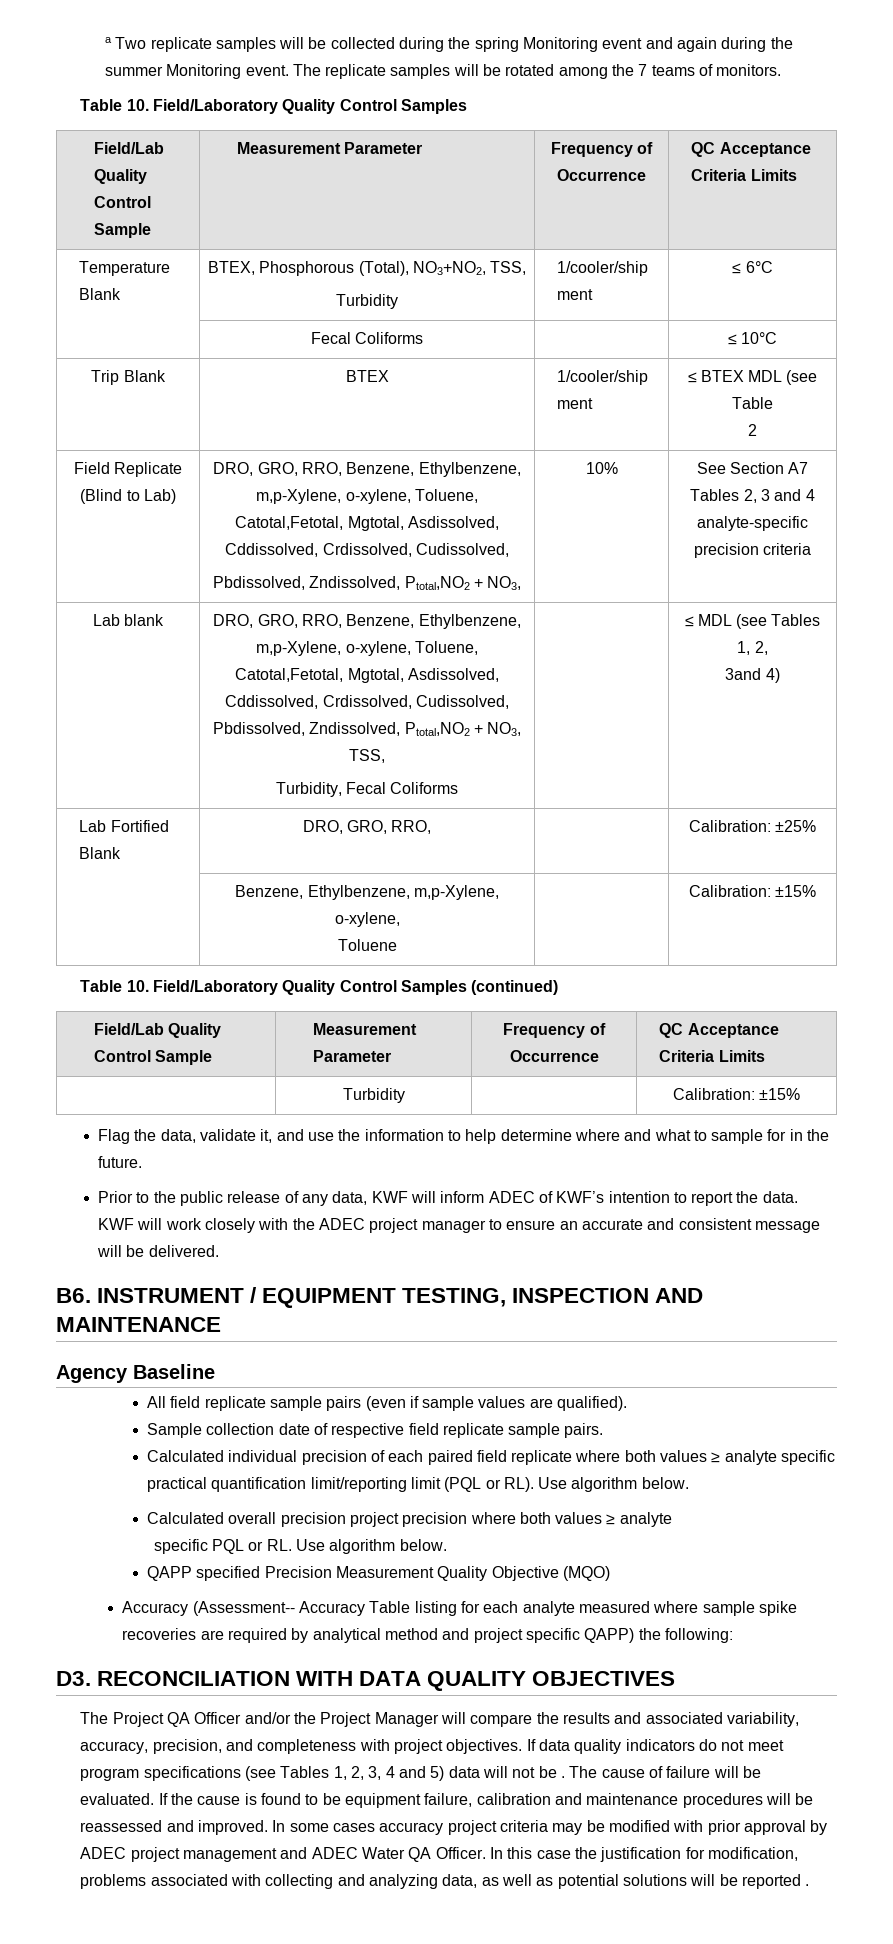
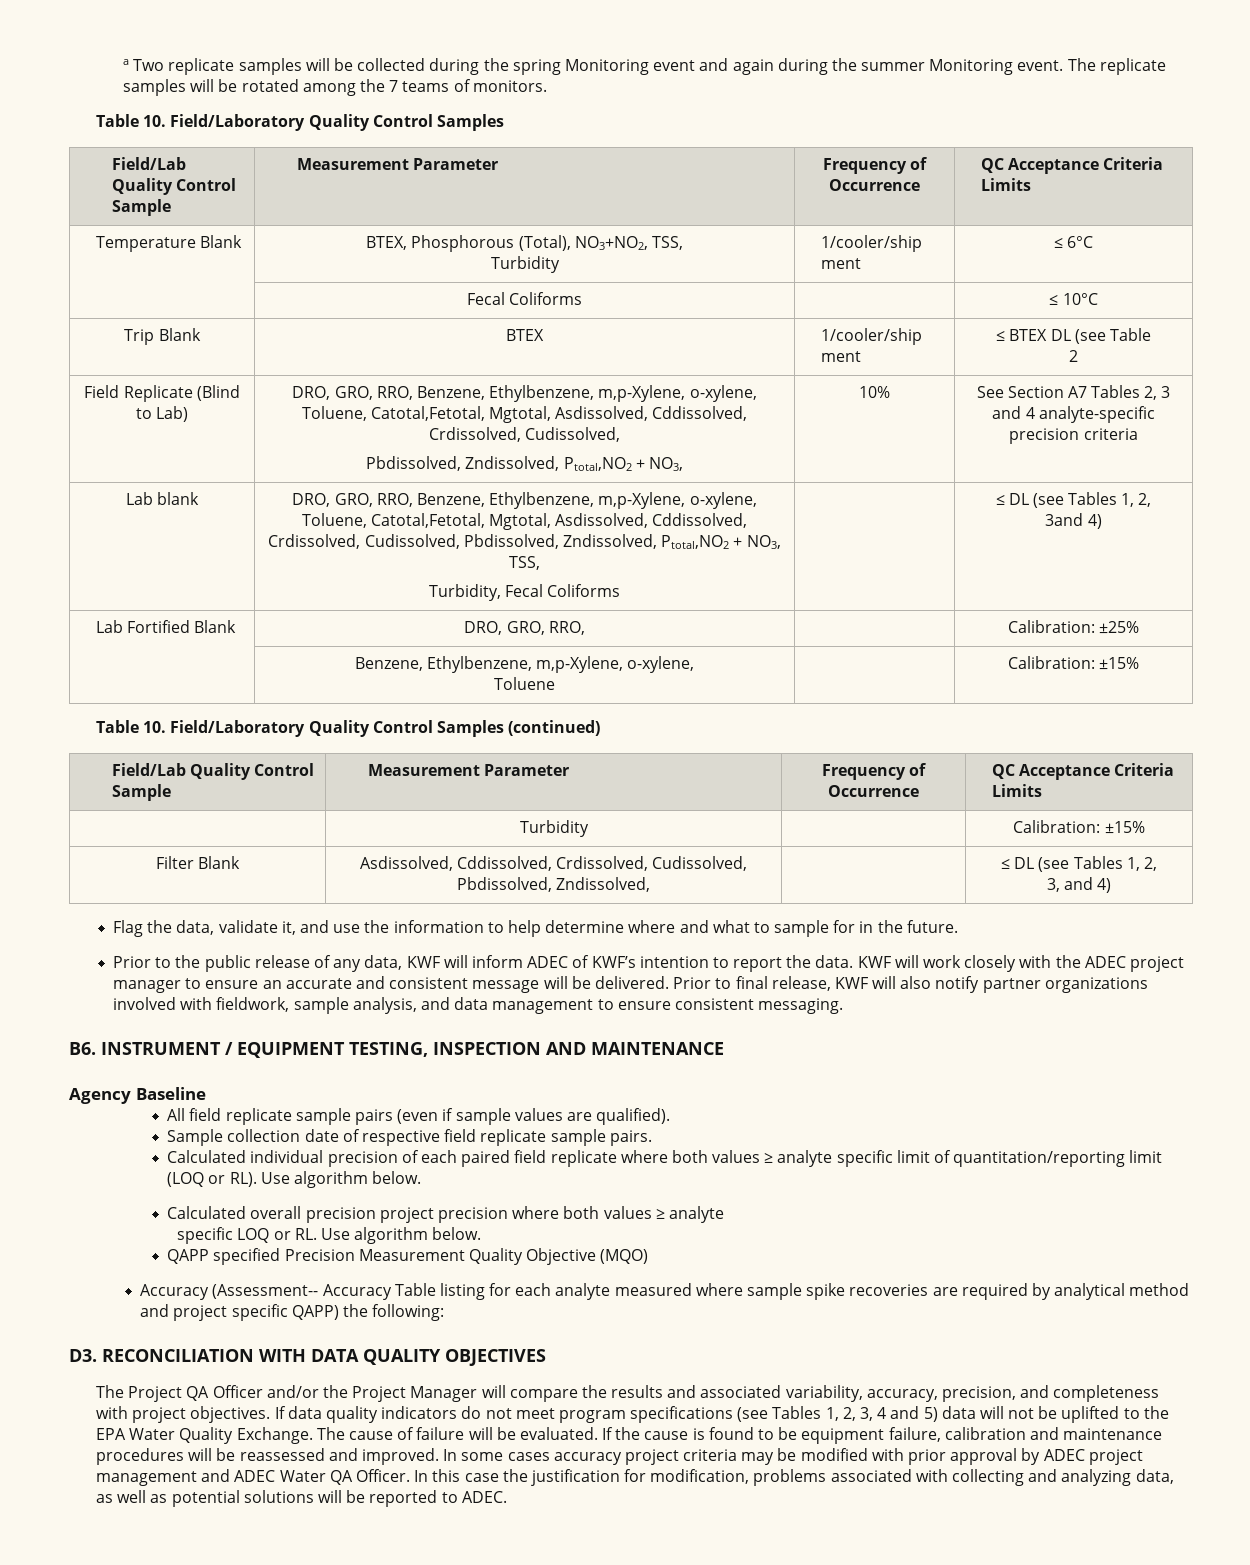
- Trip Blank | BTEX | 1/cooler/ship ment | ≤ BTEX MDL (see Table
+ Trip Blank | BTEX | 1/cooler/ship ment | ≤ BTEX DL (see Table
  Lab blank | DRO, GRO, RRO, Benzene, Ethylbenzene, m,p-Xylene, o-xylene, Toluene, Catotal,Fetotal, Mgtotal, Asdissolved, Cddissolved, Crdissolved, Cudissolved, Pbdissolved, Zndissolved, Ptotal,NO2 + NO3, TSS,
- Turbidity, Fecal Coliforms | | ≤ MDL (see Tables 1, 2,
+ Turbidity, Fecal Coliforms | | ≤ DL (see Tables 1, 2,
+ Filter Blank | Asdissolved, Cddissolved, Crdissolved, Cudissolved, Pbdissolved, Zndissolved, | | ≤ DL (see Tables 1, 2,
+ 3, and 4)
+ Prior to final release, KWF will also notify partner organizations involved with fieldwork, sample analysis, and data management to ensure consistent messaging.
- Calculated individual precision of each paired field replicate where both values ≥ analyte specific practical quantification limit/reporting limit (PQL or RL). Use algorithm below.
+ Calculated individual precision of each paired field replicate where both values ≥ analyte specific limit of quantitation/reporting limit (LOQ or RL). Use algorithm below.
- specific PQL or RL. Use algorithm below.
+ specific LOQ or RL. Use algorithm below.
- If data quality indicators do not meet program specifications (see Tables 1, 2, 3, 4 and 5) data will not be .
+ If data quality indicators do not meet program specifications (see Tables 1, 2, 3, 4 and 5) data will not be uplifted to the EPA Water Quality Exchange.
- In this case the justification for modification, problems associated with collecting and analyzing data, as well as potential solutions will be reported .
+ In this case the justification for modification, problems associated with collecting and analyzing data, as well as potential solutions will be reported to ADEC.

